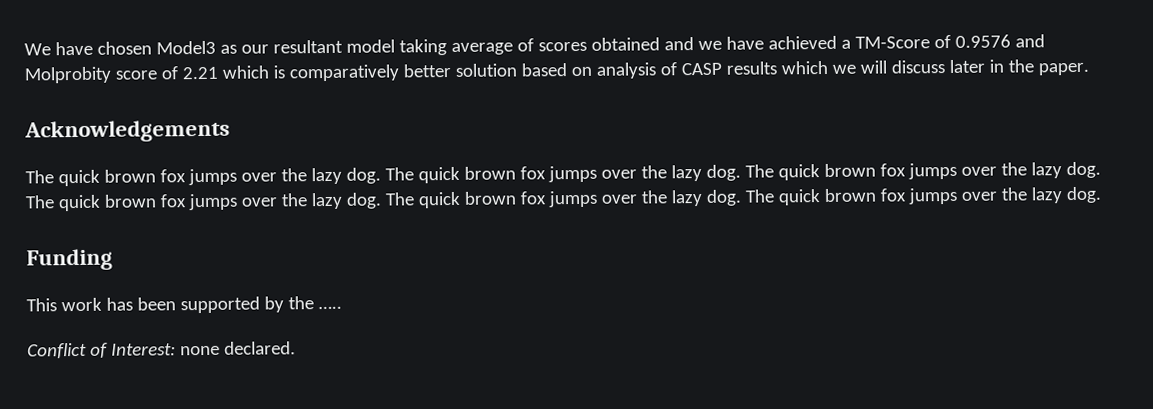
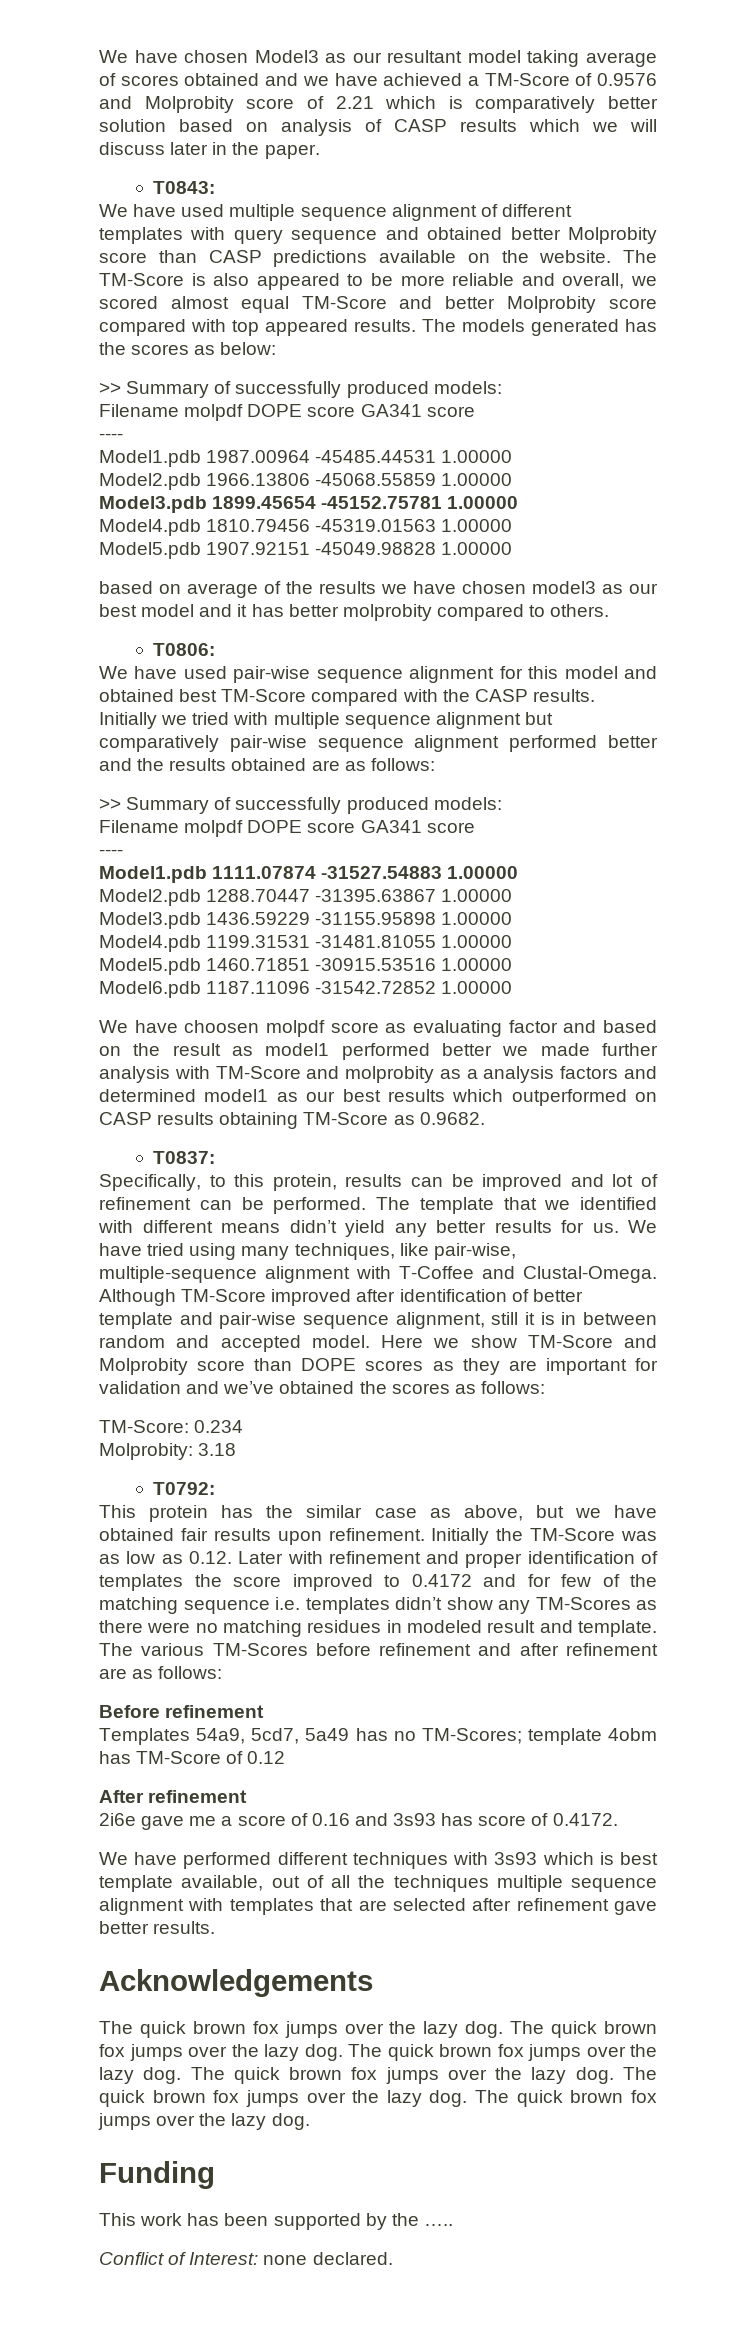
+ T0843:
+ We have used multiple sequence alignment of different templates with query sequence and obtained better Molprobity score than CASP predictions available on the website. The TM-Score is also appeared to be more reliable and overall, we scored almost equal TM-Score and better Molprobity score compared with top appeared results. The models generated has the scores as below:
+ >> Summary of successfully produced models:
+ Filename molpdf DOPE score GA341 score
+ ----
+ Model1.pdb 1987.00964 -45485.44531 1.00000
+ Model2.pdb 1966.13806 -45068.55859 1.00000
+ Model3.pdb 1899.45654 -45152.75781 1.00000
+ Model4.pdb 1810.79456 -45319.01563 1.00000
+ Model5.pdb 1907.92151 -45049.98828 1.00000
+ based on average of the results we have chosen model3 as our best model and it has better molprobity compared to others.
+ T0806:
+ We have used pair-wise sequence alignment for this model and obtained best TM-Score compared with the CASP results. Initially we tried with multiple sequence alignment but comparatively pair-wise sequence alignment performed better and the results obtained are as follows:
+ >> Summary of successfully produced models:
+ Filename molpdf DOPE score GA341 score
+ ----
+ Model1.pdb 1111.07874 -31527.54883 1.00000
+ Model2.pdb 1288.70447 -31395.63867 1.00000
+ Model3.pdb 1436.59229 -31155.95898 1.00000
+ Model4.pdb 1199.31531 -31481.81055 1.00000
+ Model5.pdb 1460.71851 -30915.53516 1.00000
+ Model6.pdb 1187.11096 -31542.72852 1.00000
+ We have choosen molpdf score as evaluating factor and based on the result as model1 performed better we made further analysis with TM-Score and molprobity as a analysis factors and determined model1 as our best results which outperformed on CASP results obtaining TM-Score as 0.9682.
+ T0837:
+ Specifically, to this protein, results can be improved and lot of refinement can be performed. The template that we identified with different means didn’t yield any better results for us. We have tried using many techniques, like pair-wise, multiple-sequence alignment with T-Coffee and Clustal-Omega. Although TM-Score improved after identification of better template and pair-wise sequence alignment, still it is in between random and accepted model. Here we show TM-Score and Molprobity score than DOPE scores as they are important for validation and we’ve obtained the scores as follows:
+ TM-Score: 0.234
+ Molprobity: 3.18
+ T0792:
+ This protein has the similar case as above, but we have obtained fair results upon refinement. Initially the TM-Score was as low as 0.12. Later with refinement and proper identification of templates the score improved to 0.4172 and for few of the matching sequence i.e. templates didn’t show any TM-Scores as there were no matching residues in modeled result and template. The various TM-Scores before refinement and after refinement are as follows:
+ Before refinement
+ Templates 54a9, 5cd7, 5a49 has no TM-Scores; template 4obm has TM-Score of 0.12
+ After refinement
+ 2i6e gave me a score of 0.16 and 3s93 has score of 0.4172.
+ We have performed different techniques with 3s93 which is best template available, out of all the techniques multiple sequence alignment with templates that are selected after refinement gave better results.

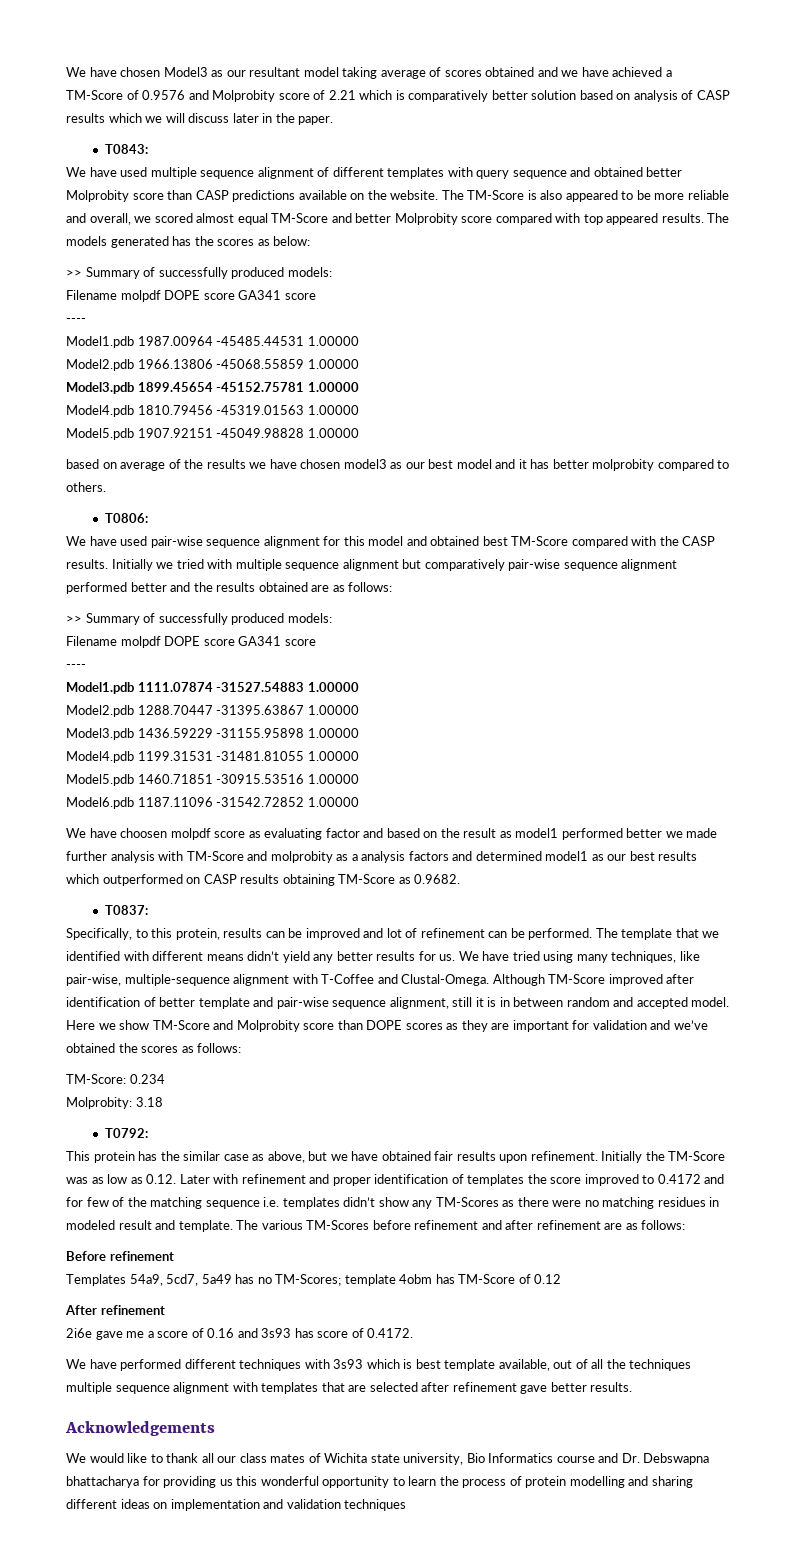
- The quick brown fox jumps over the lazy dog. The quick brown fox jumps over the lazy dog. The quick brown fox jumps over the lazy dog. The quick brown fox jumps over the lazy dog. The quick brown fox jumps over the lazy dog. The quick brown fox jumps over the lazy dog.
- Funding
- This work has been supported by the …..
- Conflict of Interest: none declared.
+ We would like to thank all our class mates of Wichita state university, Bio Informatics course and Dr. Debswapna bhattacharya for providing us this wonderful opportunity to learn the process of protein modelling and sharing different ideas on implementation and validation techniques

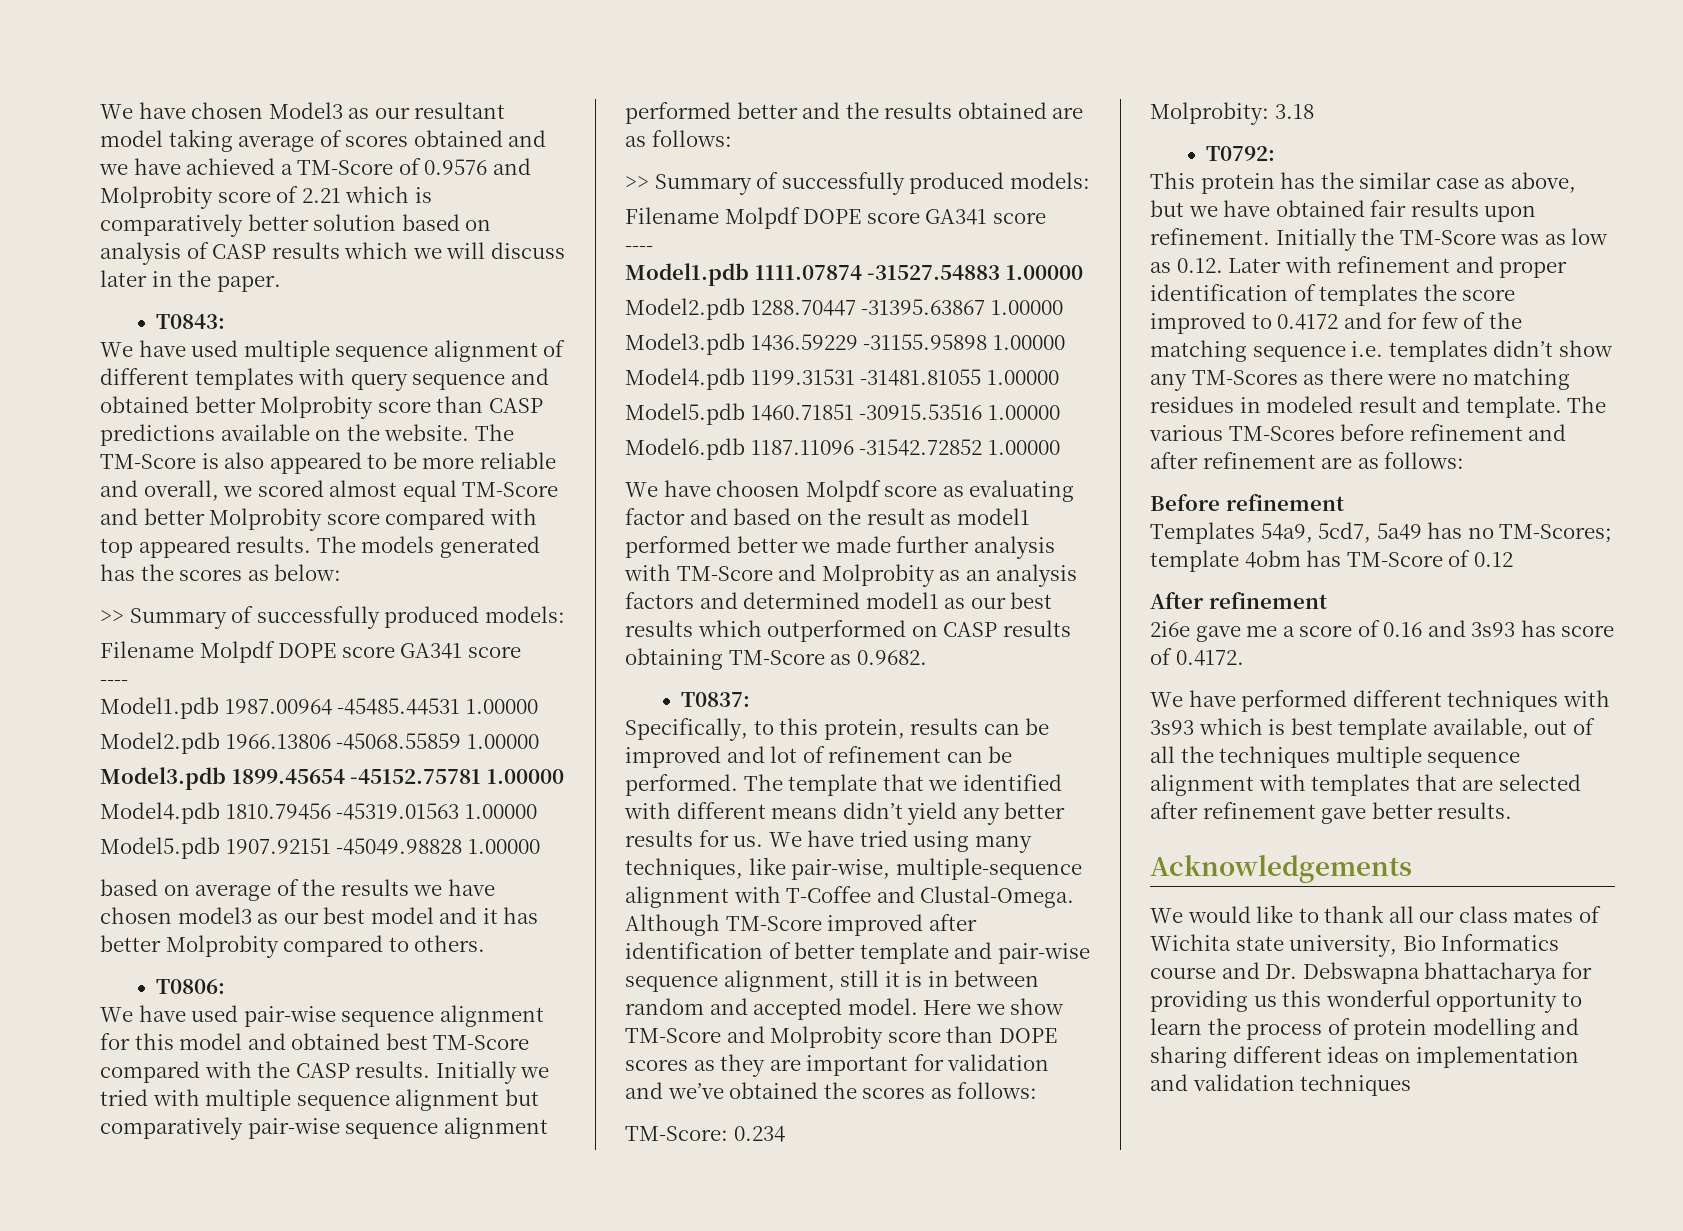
  The models generated has the scores as below:
  >> Summary of successfully produced models:
- Filename molpdf DOPE score GA341 score
+ Filename Molpdf DOPE score GA341 score
- based on average of the results we have chosen model3 as our best model and it has better molprobity compared to others.
+ based on average of the results we have chosen model3 as our best model and it has better Molprobity compared to others.
  Initially we tried with multiple sequence alignment but comparatively pair-wise sequence alignment performed better and the results obtained are as follows:
  >> Summary of successfully produced models:
- Filename molpdf DOPE score GA341 score
+ Filename Molpdf DOPE score GA341 score
- We have choosen molpdf score as evaluating factor and based on the result as model1 performed better we made further analysis with TM-Score and molprobity as a analysis factors and determined model1 as our best results which outperformed on CASP results obtaining TM-Score as 0.9682.
+ We have choosen Molpdf score as evaluating factor and based on the result as model1 performed better we made further analysis with TM-Score and Molprobity as an analysis factors and determined model1 as our best results which outperformed on CASP results obtaining TM-Score as 0.9682.

